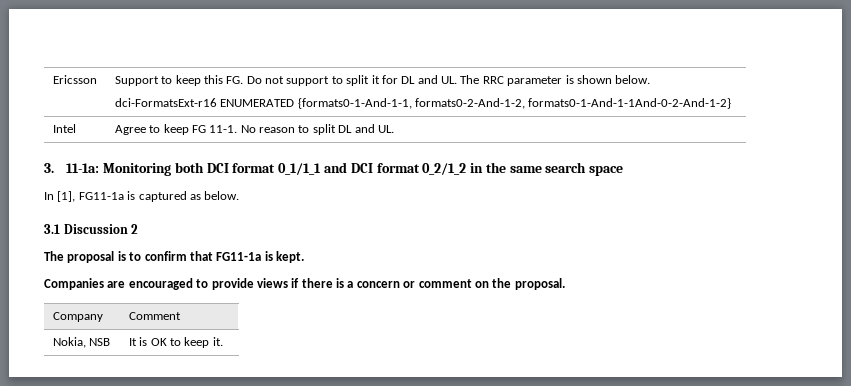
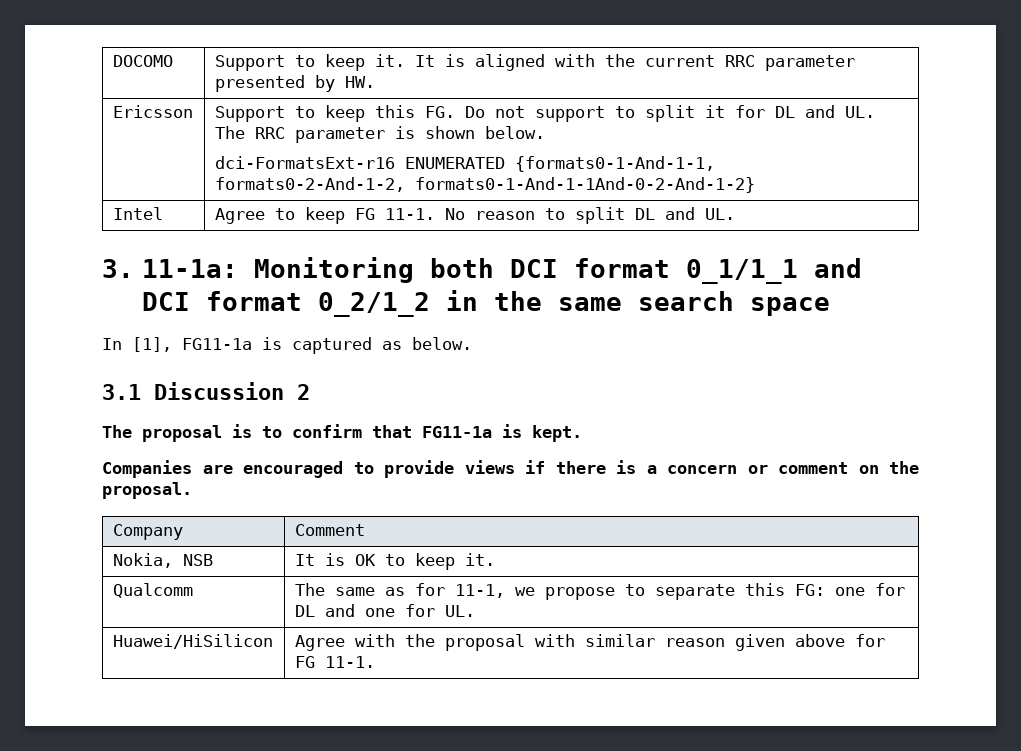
+ DOCOMO | Support to keep it. It is aligned with the current RRC parameter presented by HW.
+ Qualcomm | The same as for 11-1, we propose to separate this FG: one for DL and one for UL.
+ Huawei/HiSilicon | Agree with the proposal with similar reason given above for FG 11-1.

